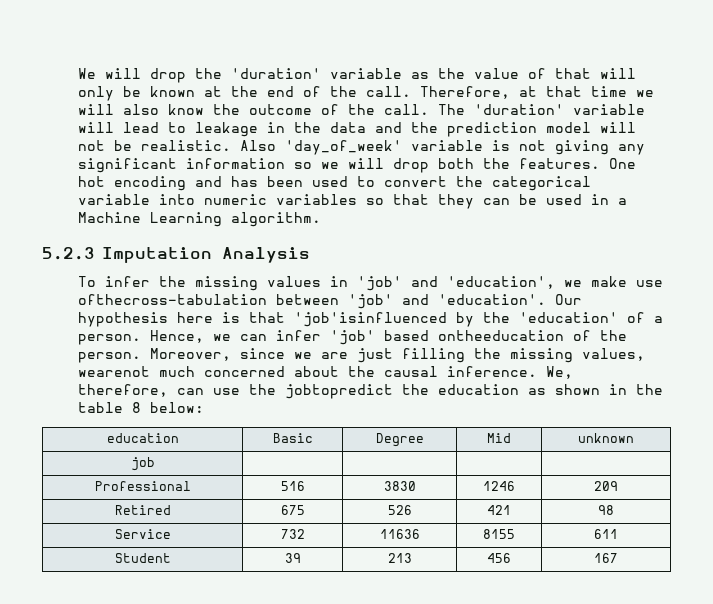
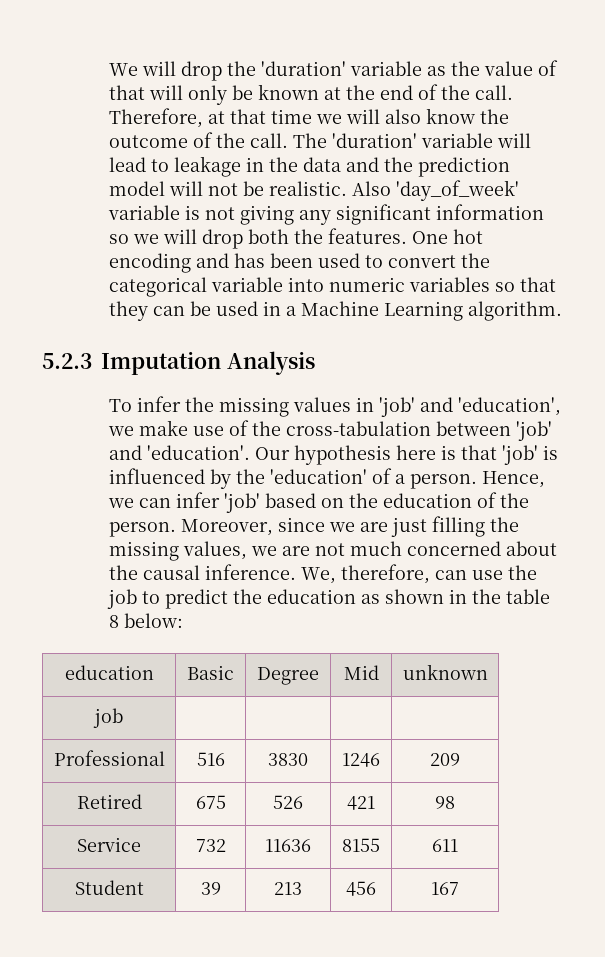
- To infer the missing values in 'job' and 'education', we make use ofthecross-tabulation between 'job' and 'education'.
+ To infer the missing values in 'job' and 'education', we make use of the cross-tabulation between 'job' and 'education'.
- Our hypothesis here is that 'job'isinfluenced by the 'education' of a person.
+ Our hypothesis here is that 'job' is influenced by the 'education' of a person.
- Hence, we can infer 'job' based ontheeducation of the person.
+ Hence, we can infer 'job' based on the education of the person.
- Moreover, since we are just filling the missing values, wearenot much concerned about the causal inference.
+ Moreover, since we are just filling the missing values, we are not much concerned about the causal inference.
- We, therefore, can use the jobtopredict the education as shown in the table 8 below:
+ We, therefore, can use the job to predict the education as shown in the table 8 below:

